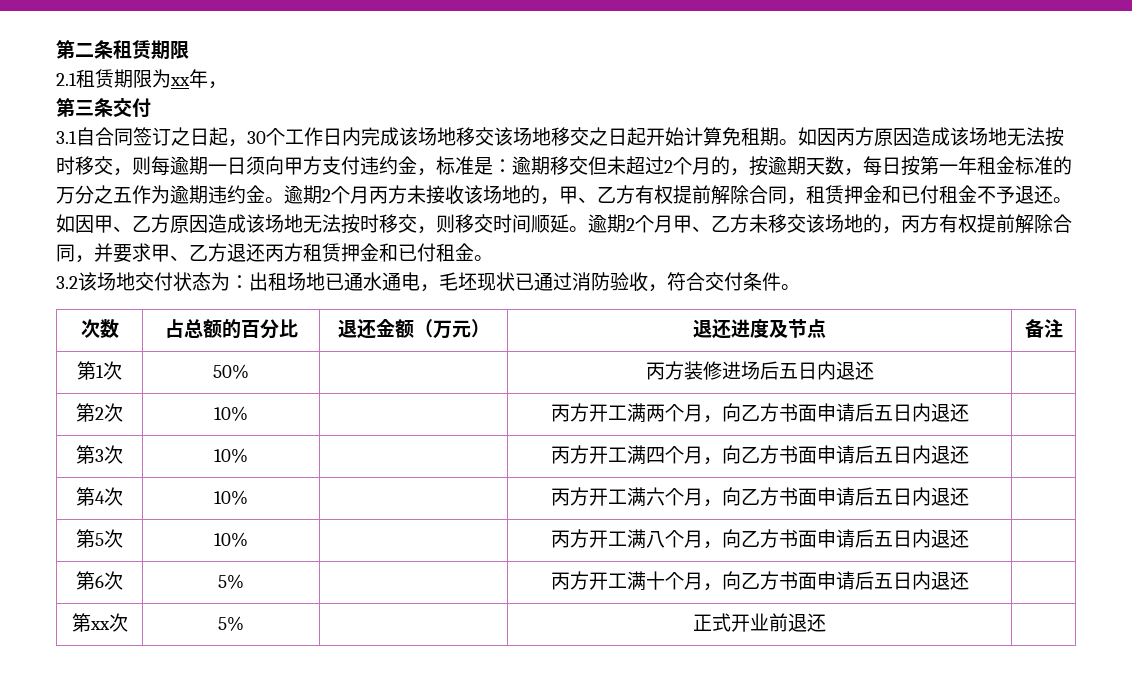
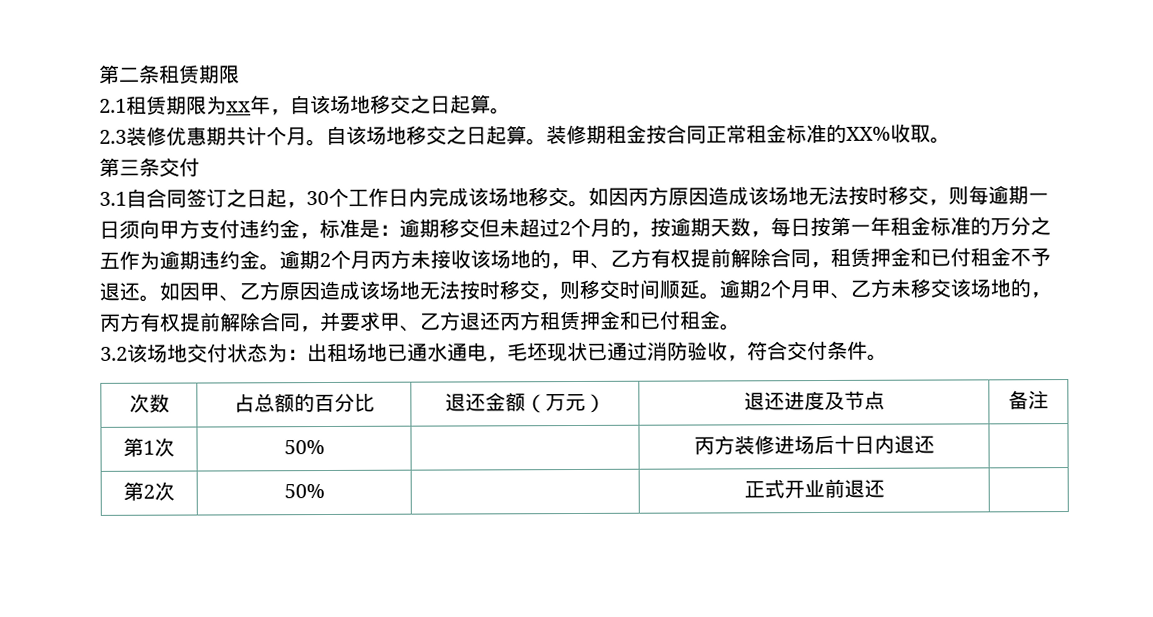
- 2.1租赁期限为xx年，
+ 2.1租赁期限为xx年，自该场地移交之日起算。
+ 2.3装修优惠期共计个月。自该场地移交之日起算。装修期租金按合同正常租金标准的XX%收取。
- 3.1自合同签订之日起，30个工作日内完成该场地移交该场地移交之日起开始计算免租期。
+ 3.1自合同签订之日起，30个工作日内完成该场地移交。
- 第1次 | 50% | | 丙方装修进场后五日内退还 |
+ 第1次 | 50% | | 丙方装修进场后十日内退还 |
- 第2次 | 10% | | 丙方开工满两个月，向乙方书面申请后五日内退还 |
- 第3次 | 10% | | 丙方开工满四个月，向乙方书面申请后五日内退还 |
- 第4次 | 10% | | 丙方开工满六个月，向乙方书面申请后五日内退还 |
- 第5次 | 10% | | 丙方开工满八个月，向乙方书面申请后五日内退还 |
- 第6次 | 5% | | 丙方开工满十个月，向乙方书面申请后五日内退还 |
- 第xx次 | 5% | | 正式开业前退还 |
+ 第2次 | 50% | | 正式开业前退还 |

